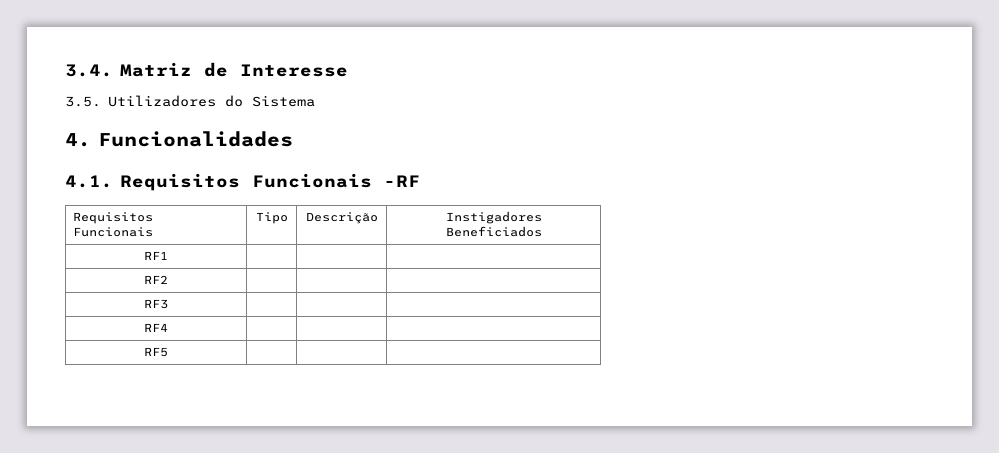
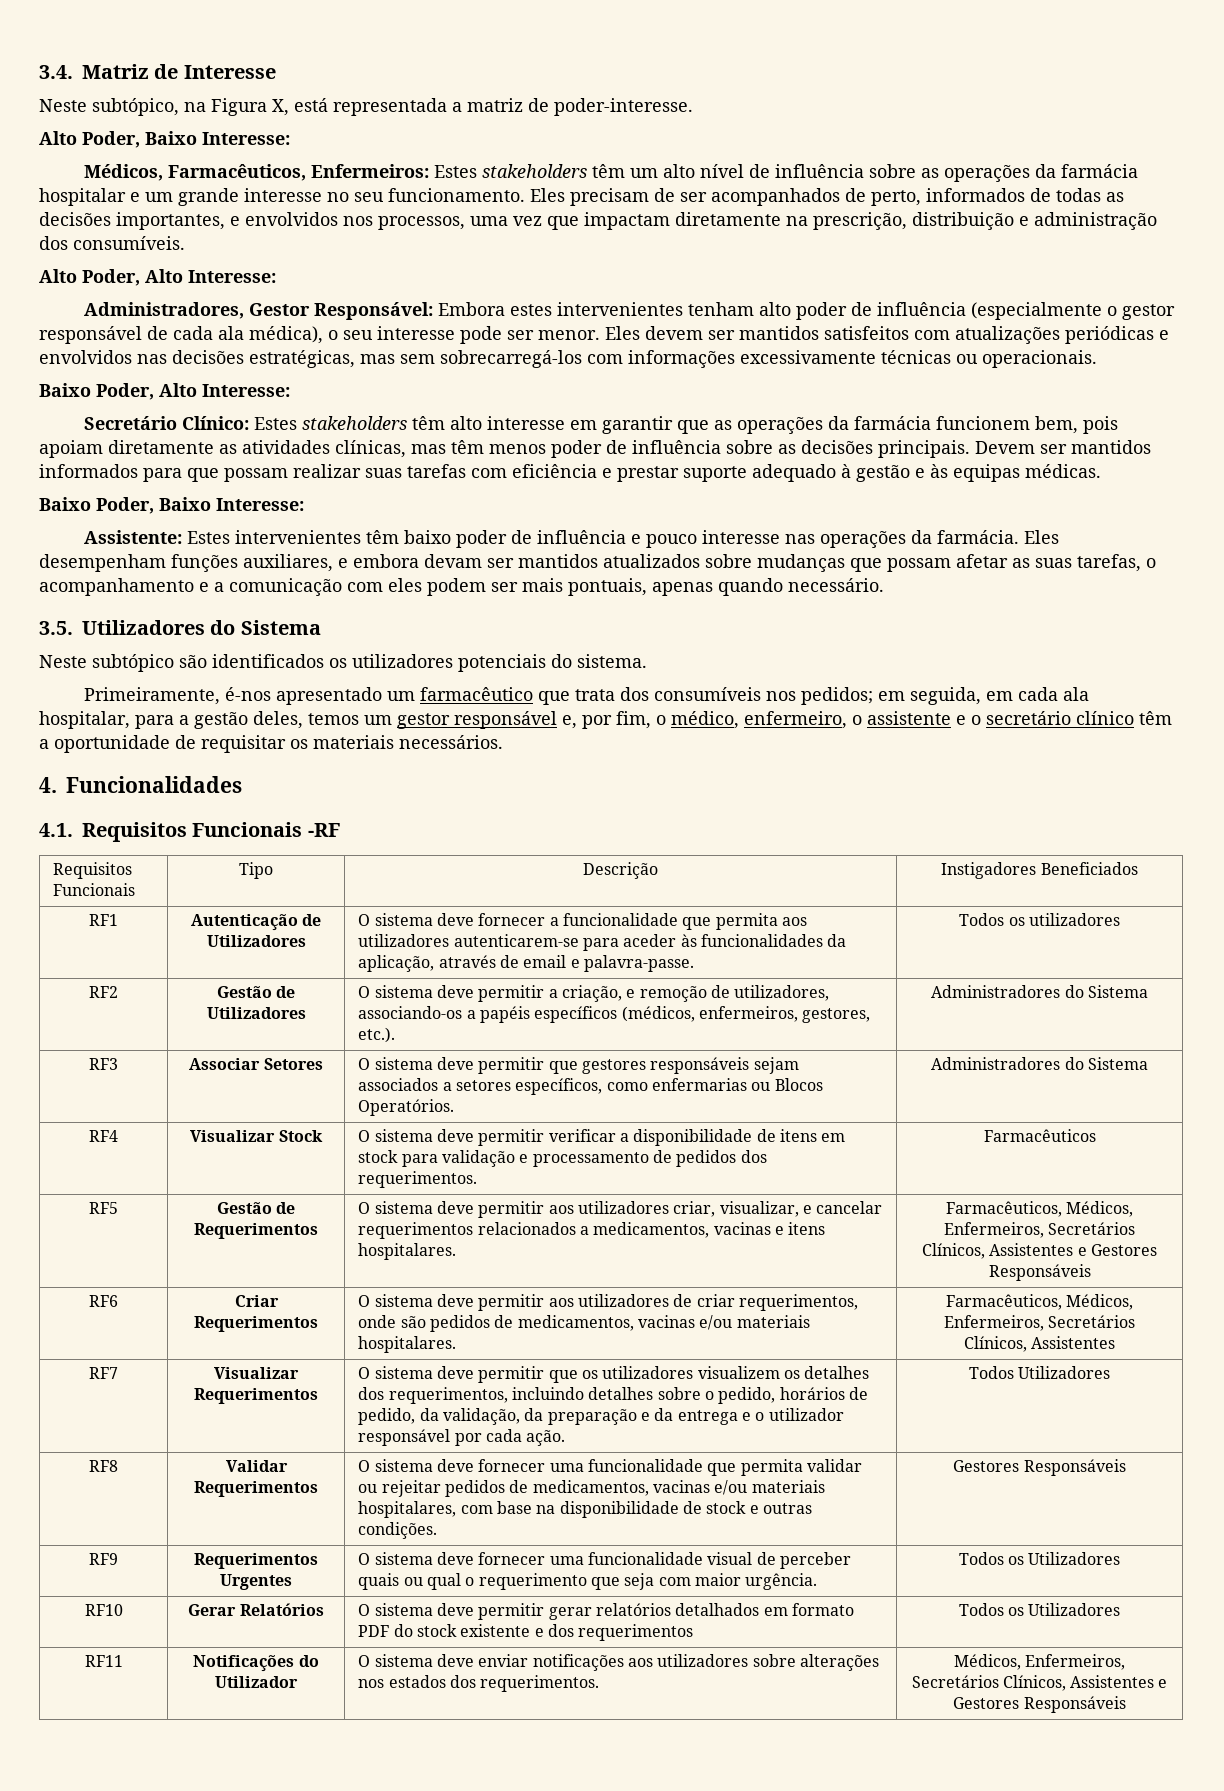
+ Neste subtópico, na Figura X, está representada a matriz de poder-interesse.
+ Alto Poder, Baixo Interesse:
+ Médicos, Farmacêuticos, Enfermeiros: Estes stakeholders têm um alto nível de influência sobre as operações da farmácia hospitalar e um grande interesse no seu funcionamento. Eles precisam de ser acompanhados de perto, informados de todas as decisões importantes, e envolvidos nos processos, uma vez que impactam diretamente na prescrição, distribuição e administração dos consumíveis.
+ Alto Poder, Alto Interesse:
+ Administradores, Gestor Responsável: Embora estes intervenientes tenham alto poder de influência (especialmente o gestor responsável de cada ala médica), o seu interesse pode ser menor. Eles devem ser mantidos satisfeitos com atualizações periódicas e envolvidos nas decisões estratégicas, mas sem sobrecarregá-los com informações excessivamente técnicas ou operacionais.
+ Baixo Poder, Alto Interesse:
+ Secretário Clínico: Estes stakeholders têm alto interesse em garantir que as operações da farmácia funcionem bem, pois apoiam diretamente as atividades clínicas, mas têm menos poder de influência sobre as decisões principais. Devem ser mantidos informados para que possam realizar suas tarefas com eficiência e prestar suporte adequado à gestão e às equipas médicas.
+ Baixo Poder, Baixo Interesse:
+ Assistente: Estes intervenientes têm baixo poder de influência e pouco interesse nas operações da farmácia. Eles desempenham funções auxiliares, e embora devam ser mantidos atualizados sobre mudanças que possam afetar as suas tarefas, o acompanhamento e a comunicação com eles podem ser mais pontuais, apenas quando necessário.
  3.5. Utilizadores do Sistema
+ Neste subtópico são identificados os utilizadores potenciais do sistema.
+ Primeiramente, é-nos apresentado um farmacêutico que trata dos consumíveis nos pedidos; em seguida, em cada ala hospitalar, para a gestão deles, temos um gestor responsável e, por fim, o médico, enfermeiro, o assistente e o secretário clínico têm a oportunidade de requisitar os materiais necessários.
- RF1 | | |
- RF2 | | |
- RF3 | | |
- RF4 | | |
- RF5 | | |
+ RF1 | Autenticação de Utilizadores | O sistema deve fornecer a funcionalidade que permita aos utilizadores autenticarem-se para aceder às funcionalidades da aplicação, através de email e palavra-passe. | Todos os utilizadores
+ RF2 | Gestão de Utilizadores | O sistema deve permitir a criação, e remoção de utilizadores, associando-os a papéis específicos (médicos, enfermeiros, gestores, etc.). | Administradores do Sistema
+ RF3 | Associar Setores | O sistema deve permitir que gestores responsáveis sejam associados a setores específicos, como enfermarias ou Blocos Operatórios. | Administradores do Sistema
+ RF4 | Visualizar Stock | O sistema deve permitir verificar a disponibilidade de itens em stock para validação e processamento de pedidos dos requerimentos. | Farmacêuticos
+ RF5 | Gestão de Requerimentos | O sistema deve permitir aos utilizadores criar, visualizar, e cancelar requerimentos relacionados a medicamentos, vacinas e itens hospitalares. | Farmacêuticos, Médicos, Enfermeiros, Secretários Clínicos, Assistentes e Gestores Responsáveis
+ RF6 | Criar Requerimentos | O sistema deve permitir aos utilizadores de criar requerimentos, onde são pedidos de medicamentos, vacinas e/ou materiais hospitalares. | Farmacêuticos, Médicos, Enfermeiros, Secretários Clínicos, Assistentes
+ RF7 | Visualizar Requerimentos | O sistema deve permitir que os utilizadores visualizem os detalhes dos requerimentos, incluindo detalhes sobre o pedido, horários de pedido, da validação, da preparação e da entrega e o utilizador responsável por cada ação. | Todos Utilizadores
+ RF8 | Validar Requerimentos | O sistema deve fornecer uma funcionalidade que permita validar ou rejeitar pedidos de medicamentos, vacinas e/ou materiais hospitalares, com base na disponibilidade de stock e outras condições. | Gestores Responsáveis
+ RF9 | Requerimentos Urgentes | O sistema deve fornecer uma funcionalidade visual de perceber quais ou qual o requerimento que seja com maior urgência. | Todos os Utilizadores
+ RF10 | Gerar Relatórios | O sistema deve permitir gerar relatórios detalhados em formato PDF do stock existente e dos requerimentos | Todos os Utilizadores
+ RF11 | Notificações do Utilizador | O sistema deve enviar notificações aos utilizadores sobre alterações nos estados dos requerimentos. | Médicos, Enfermeiros, Secretários Clínicos, Assistentes e Gestores Responsáveis

